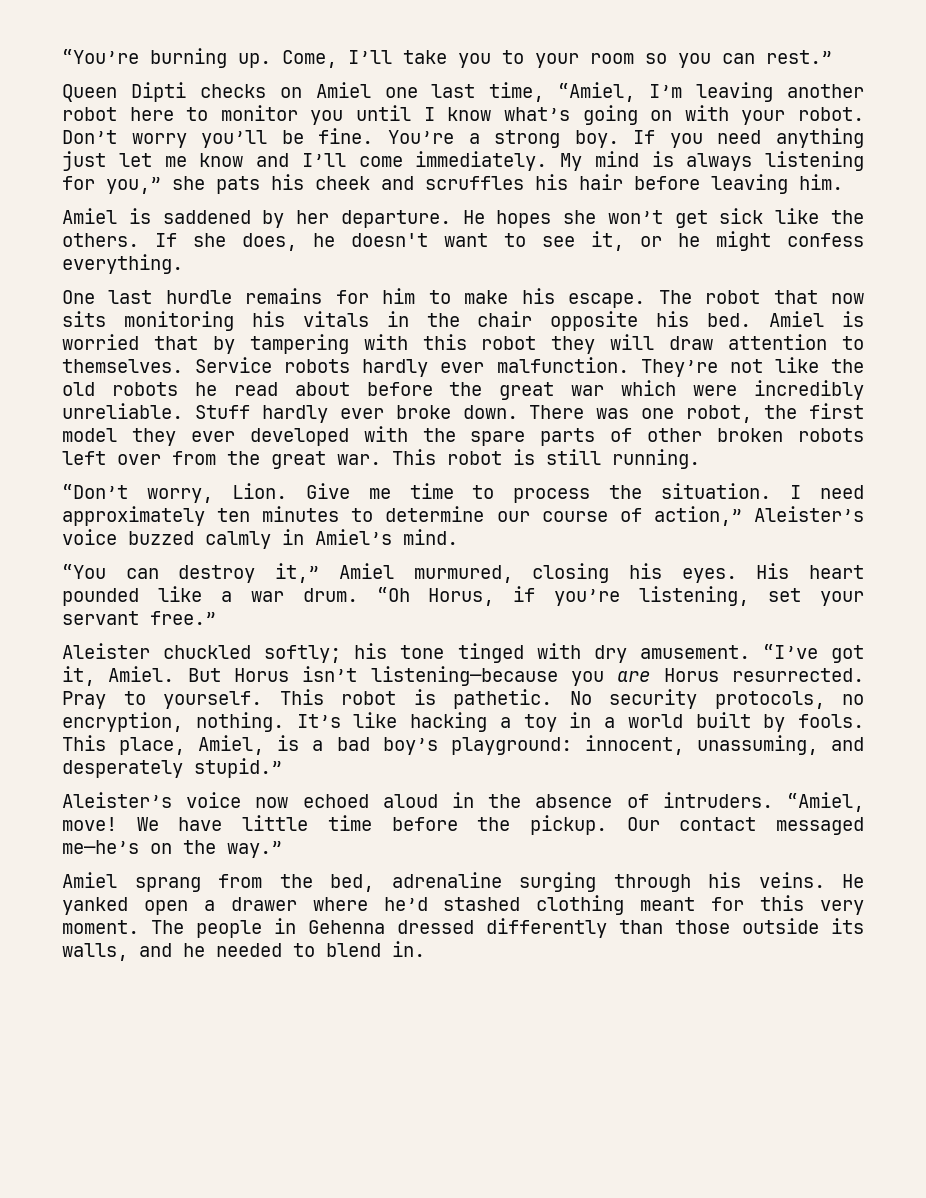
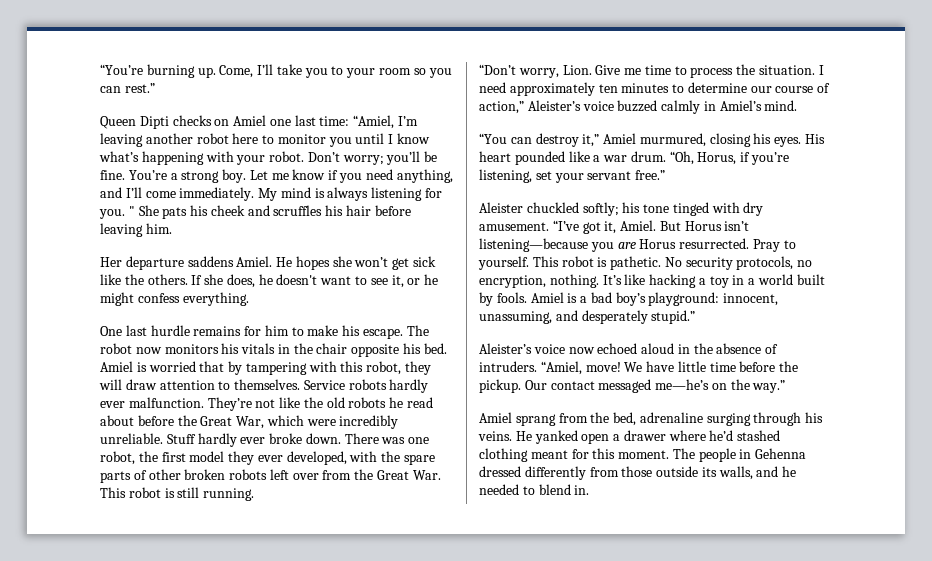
- Queen Dipti checks on Amiel one last time, “Amiel, I’m leaving another robot here to monitor you until I know what’s going on with your robot.
+ Queen Dipti checks on Amiel one last time: “Amiel, I’m leaving another robot here to monitor you until I know what’s happening with your robot.
- Don’t worry you’ll be fine.
+ Don’t worry; you’ll be fine.
- If you need anything just let me know and I’ll come immediately.
+ Let me know if you need anything, and I’ll come immediately.
- My mind is always listening for you,” she pats his cheek and scruffles his hair before leaving him.
+ My mind is always listening for you. " She pats his cheek and scruffles his hair before leaving him.
- Amiel is saddened by her departure.
+ Her departure saddens Amiel.
- The robot that now sits monitoring his vitals in the chair opposite his bed.
+ The robot now monitors his vitals in the chair opposite his bed.
- Amiel is worried that by tampering with this robot they will draw attention to themselves.
+ Amiel is worried that by tampering with this robot, they will draw attention to themselves.
- They’re not like the old robots he read about before the great war which were incredibly unreliable.
+ They’re not like the old robots he read about before the Great War, which were incredibly unreliable.
- There was one robot, the first model they ever developed with the spare parts of other broken robots left over from the great war. This robot is still running.
+ There was one robot, the first model they ever developed, with the spare parts of other broken robots left over from the Great War. This robot is still running.
- “Oh Horus, if you’re listening, set your servant free.”
+ “Oh, Horus, if you’re listening, set your servant free.”
- This place, Amiel, is a bad boy’s playground: innocent, unassuming, and desperately stupid.”
+ Amiel is a bad boy’s playground: innocent, unassuming, and desperately stupid.”
- He yanked open a drawer where he’d stashed clothing meant for this very moment.
+ He yanked open a drawer where he’d stashed clothing meant for this moment.
- The people in Gehenna dressed differently than those outside its walls, and he needed to blend in.
+ The people in Gehenna dressed differently from those outside its walls, and he needed to blend in.

